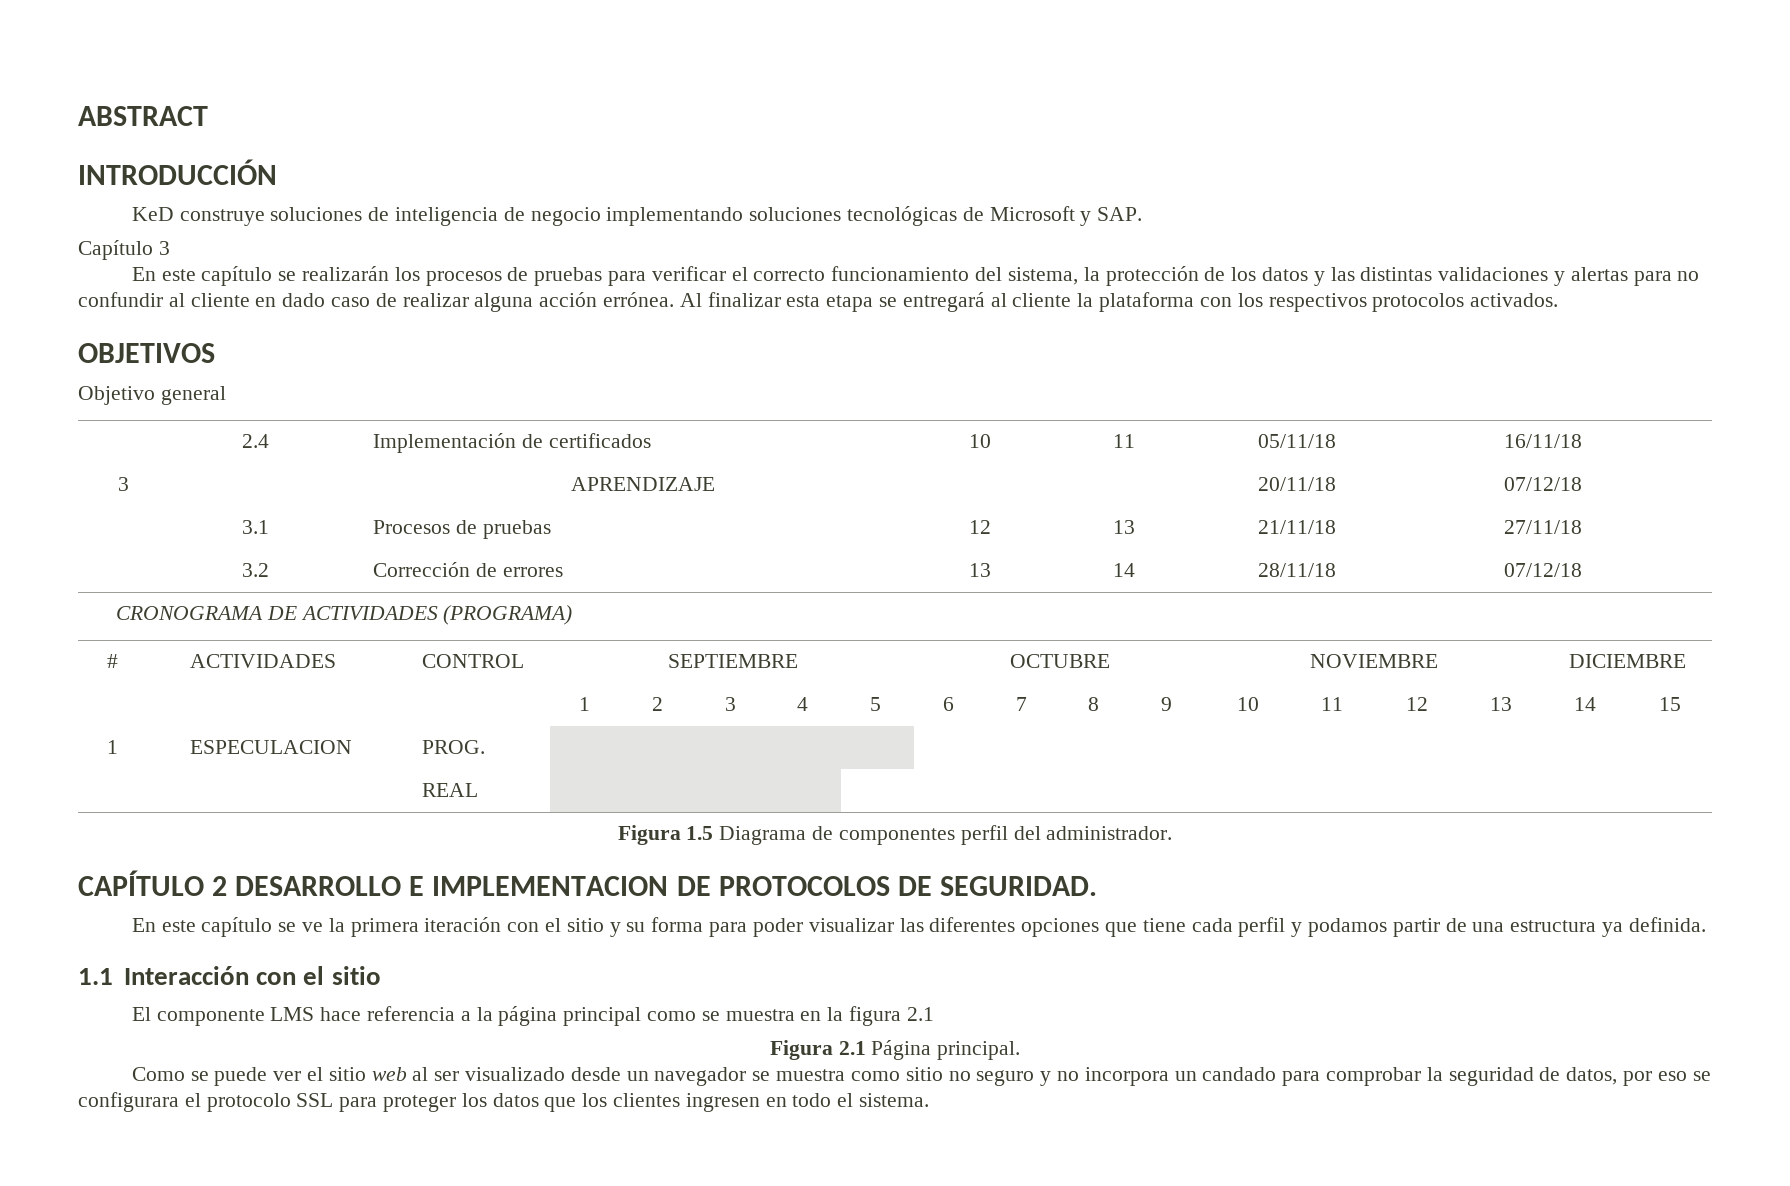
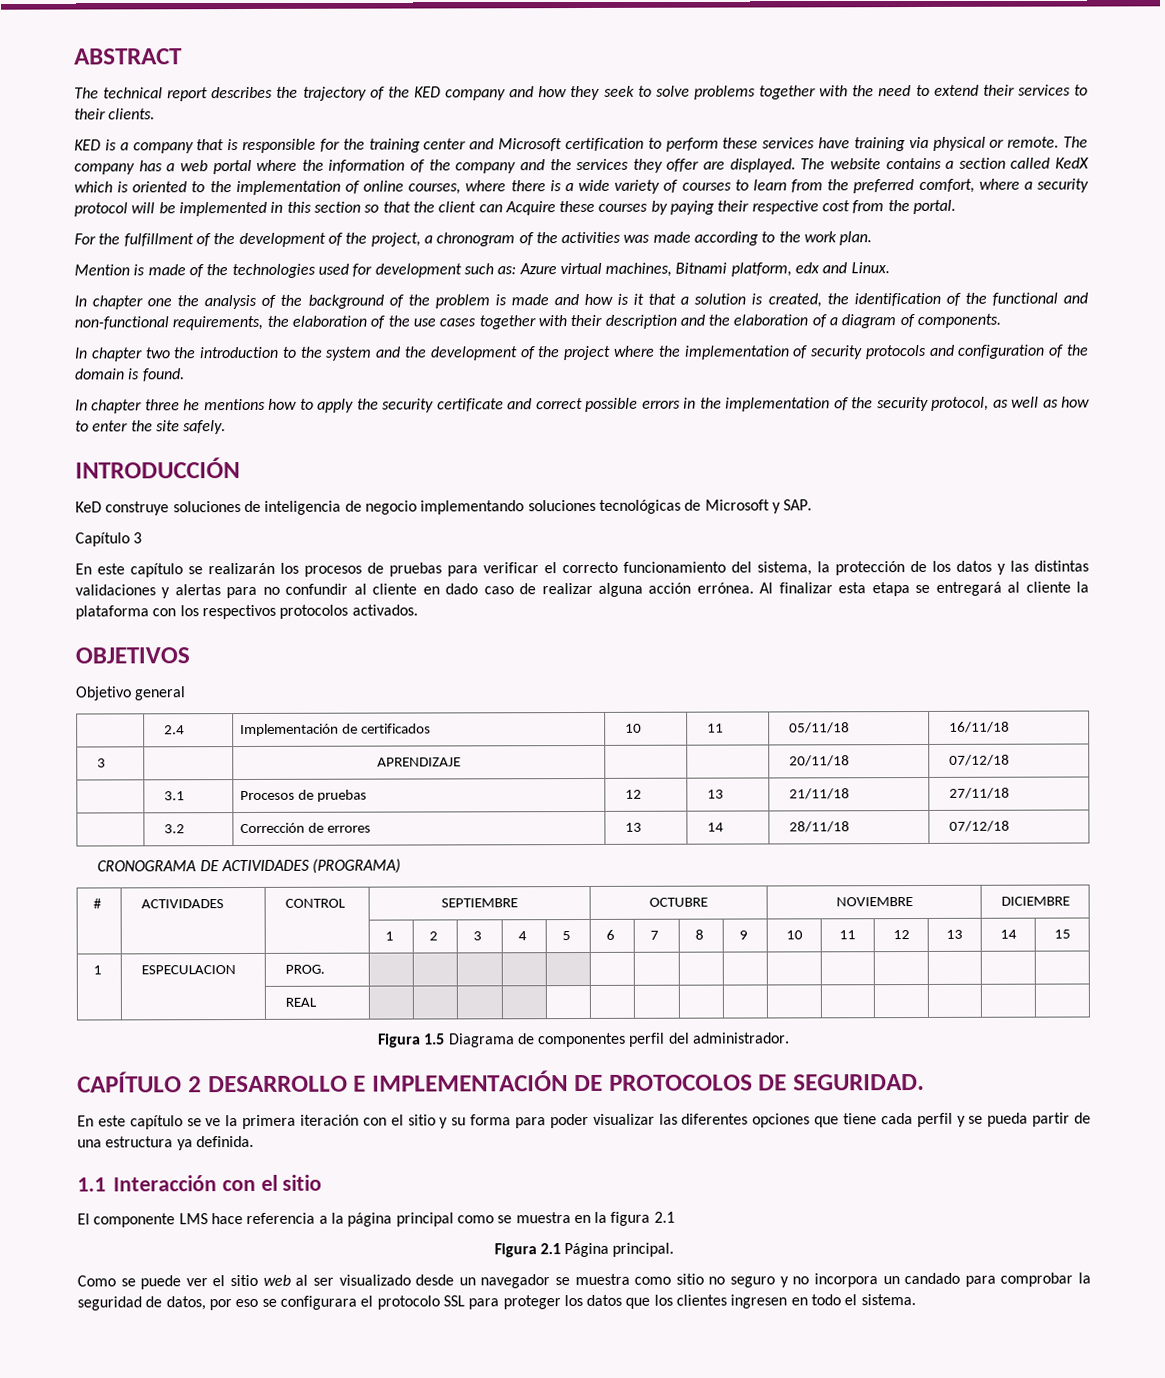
+ The technical report describes the trajectory of the KED company and how they seek to solve problems together with the need to extend their services to their clients.
+ KED is a company that is responsible for the training center and Microsoft certification to perform these services have training via physical or remote. The company has a web portal where the information of the company and the services they offer are displayed. The website contains a section called KedX which is oriented to the implementation of online courses, where there is a wide variety of courses to learn from the preferred comfort, where a security protocol will be implemented in this section so that the client can Acquire these courses by paying their respective cost from the portal.
+ For the fulfillment of the development of the project, a chronogram of the activities was made according to the work plan.
+ Mention is made of the technologies used for development such as: Azure virtual machines, Bitnami platform, edx and Linux.
+ In chapter one the analysis of the background of the problem is made and how is it that a solution is created, the identification of the functional and non-functional requirements, the elaboration of the use cases together with their description and the elaboration of a diagram of components.
+ In chapter two the introduction to the system and the development of the project where the implementation of security protocols and configuration of the domain is found.
+ In chapter three he mentions how to apply the security certificate and correct possible errors in the implementation of the security protocol, as well as how to enter the site safely.
- CAPÍTULO 2 DESARROLLO E IMPLEMENTACION DE PROTOCOLOS DE SEGURIDAD.
+ CAPÍTULO 2 DESARROLLO E IMPLEMENTACIÓN DE PROTOCOLOS DE SEGURIDAD.
- En este capítulo se ve la primera iteración con el sitio y su forma para poder visualizar las diferentes opciones que tiene cada perfil y podamos partir de una estructura ya definida.
+ En este capítulo se ve la primera iteración con el sitio y su forma para poder visualizar las diferentes opciones que tiene cada perfil y se pueda partir de una estructura ya definida.

